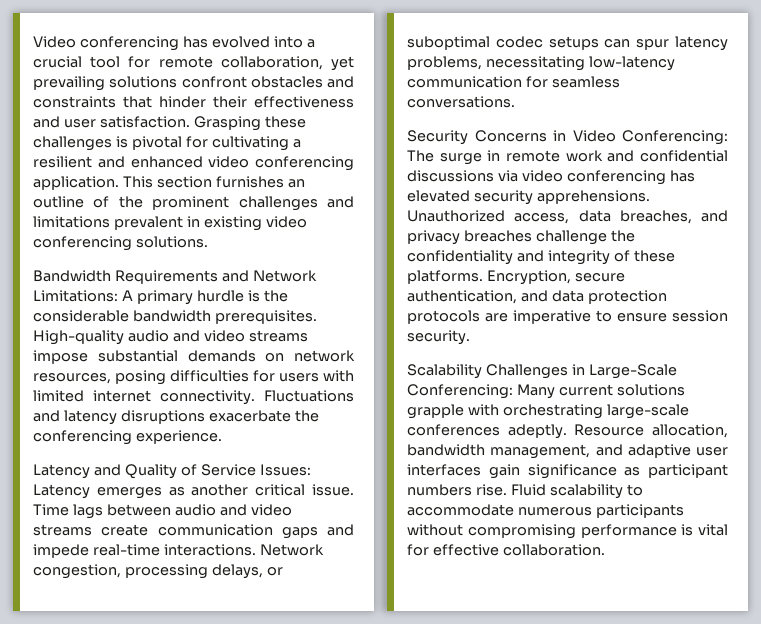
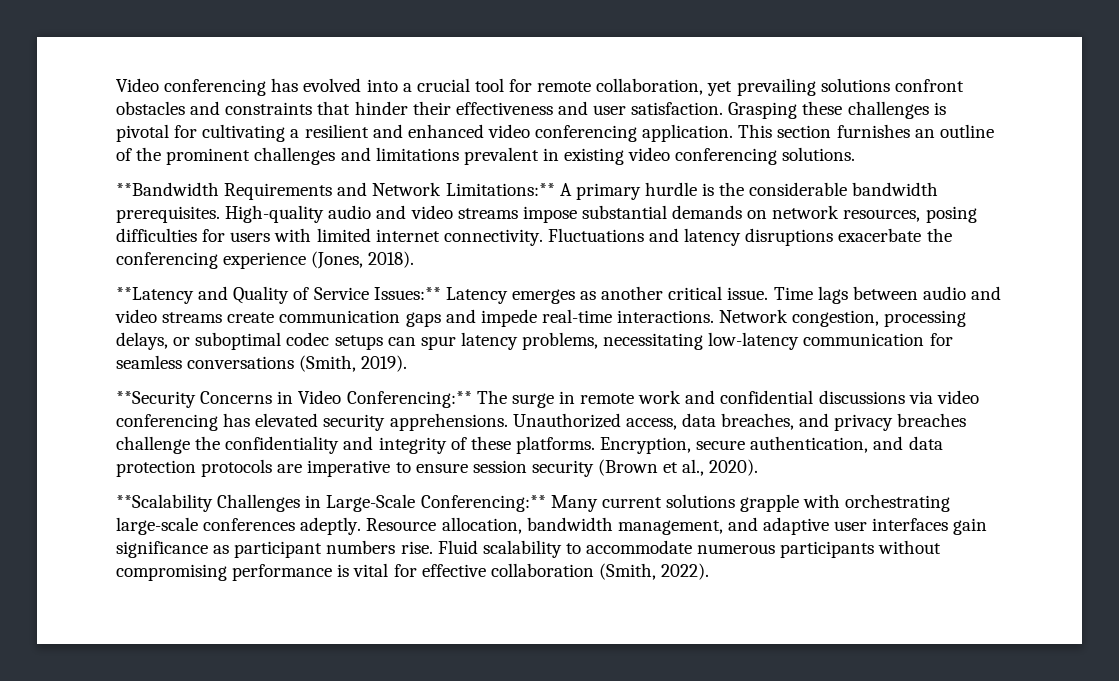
- Bandwidth Requirements and Network Limitations: A primary hurdle is the considerable bandwidth prerequisites.
+ **Bandwidth Requirements and Network Limitations:** A primary hurdle is the considerable bandwidth prerequisites.
- Fluctuations and latency disruptions exacerbate the conferencing experience.
- Latency and Quality of Service Issues: Latency emerges as another critical issue.
+ Fluctuations and latency disruptions exacerbate the conferencing experience (Jones, 2018).
+ **Latency and Quality of Service Issues:** Latency emerges as another critical issue.
- Network congestion, processing delays, or suboptimal codec setups can spur latency problems, necessitating low-latency communication for seamless conversations.
- Security Concerns in Video Conferencing: The surge in remote work and confidential discussions via video conferencing has elevated security apprehensions.
+ Network congestion, processing delays, or suboptimal codec setups can spur latency problems, necessitating low-latency communication for seamless conversations (Smith, 2019).
+ **Security Concerns in Video Conferencing:** The surge in remote work and confidential discussions via video conferencing has elevated security apprehensions.
- Encryption, secure authentication, and data protection protocols are imperative to ensure session security.
- Scalability Challenges in Large-Scale Conferencing: Many current solutions grapple with orchestrating large-scale conferences adeptly.
+ Encryption, secure authentication, and data protection protocols are imperative to ensure session security (Brown et al., 2020).
+ **Scalability Challenges in Large-Scale Conferencing:** Many current solutions grapple with orchestrating large-scale conferences adeptly.
- Fluid scalability to accommodate numerous participants without compromising performance is vital for effective collaboration.
+ Fluid scalability to accommodate numerous participants without compromising performance is vital for effective collaboration (Smith, 2022).

